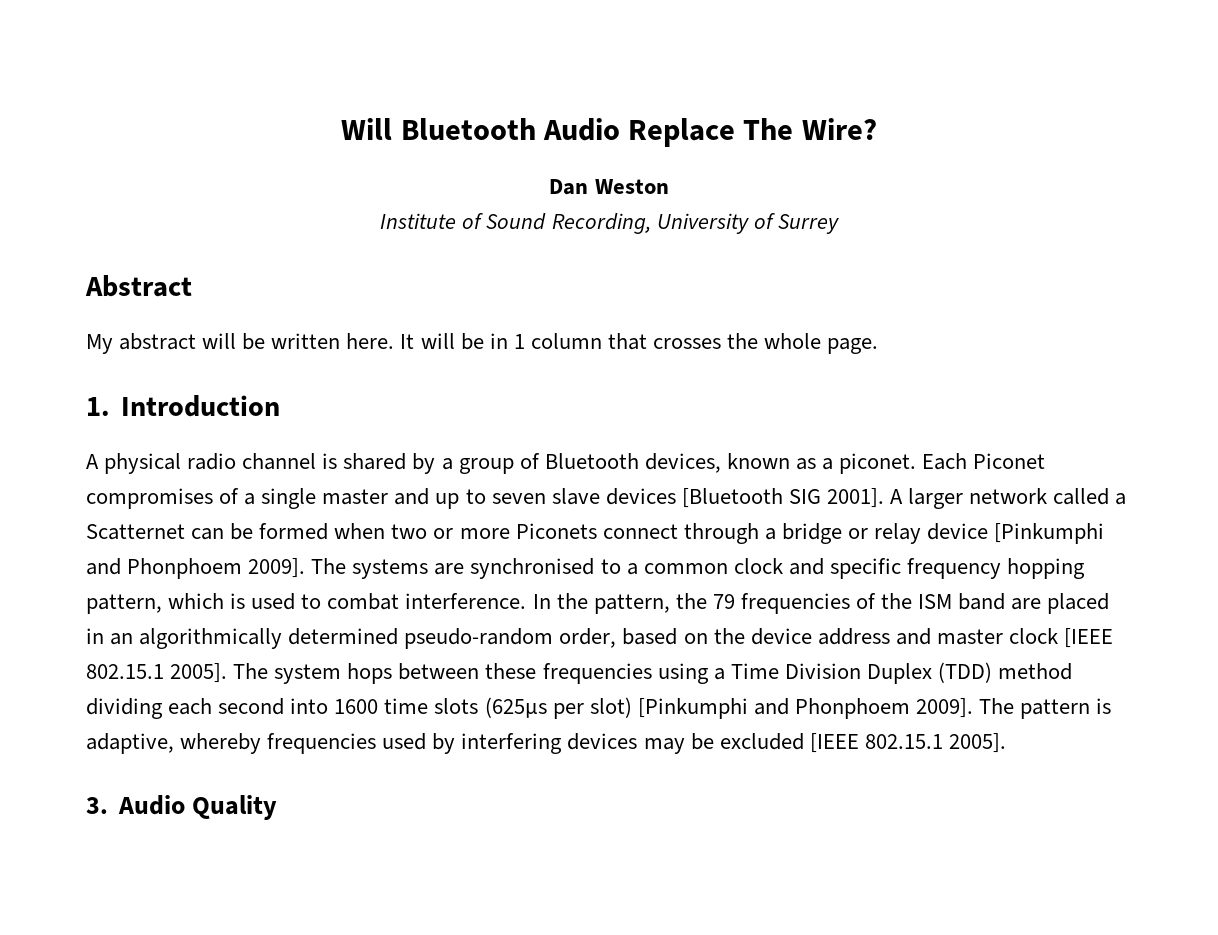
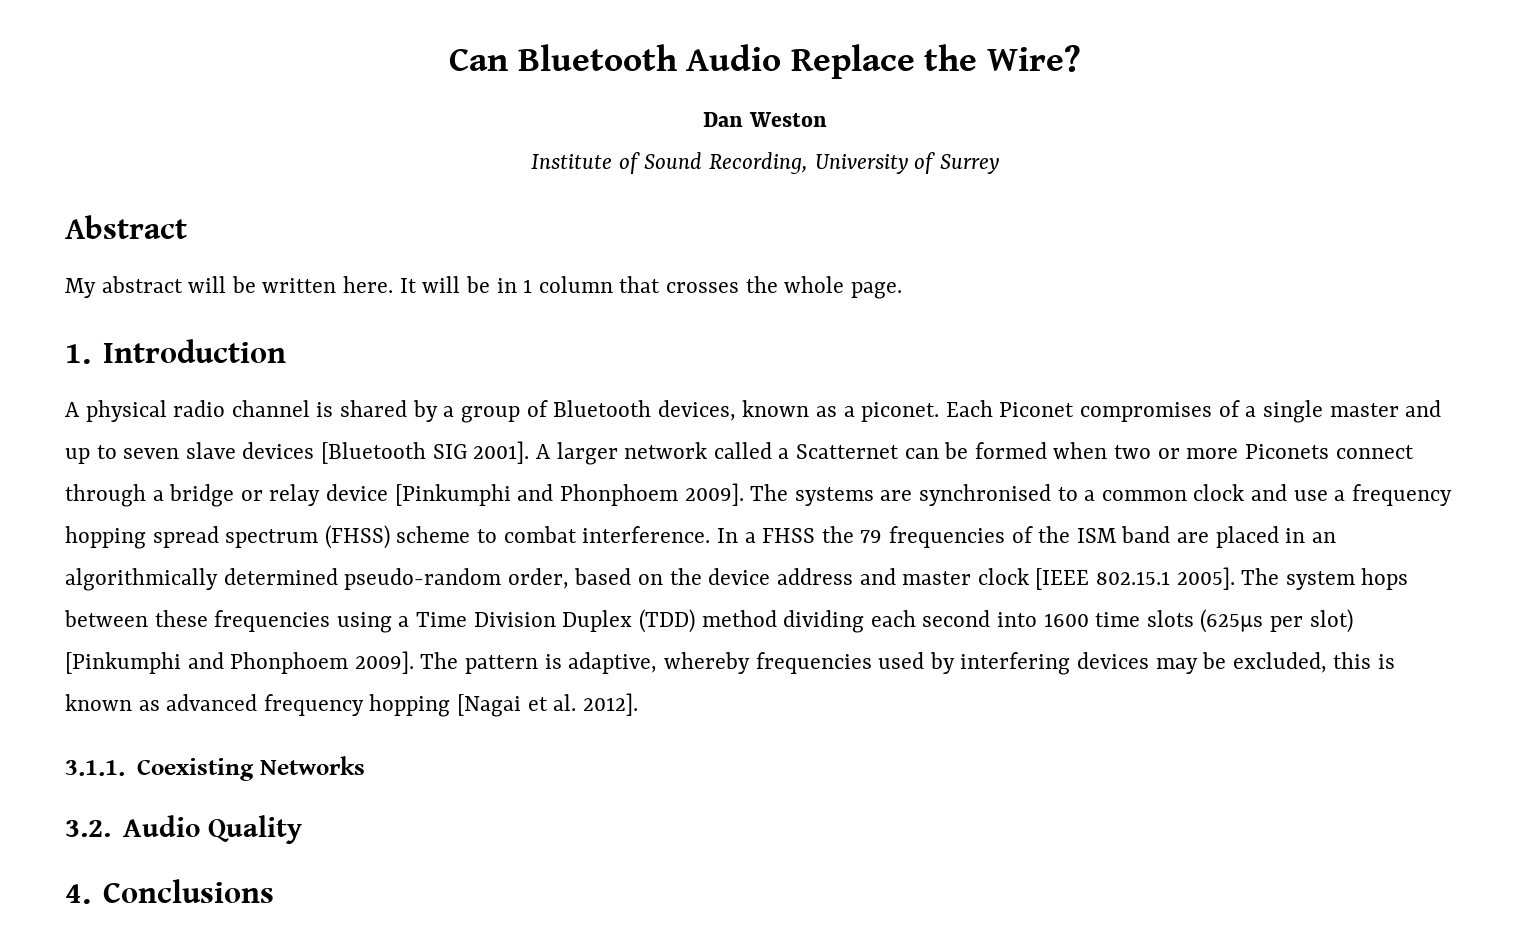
- Will Bluetooth Audio Replace The Wire?
+ Can Bluetooth Audio Replace the Wire?
- The systems are synchronised to a common clock and specific frequency hopping pattern, which is used to combat interference.
+ The systems are synchronised to a common clock and use a frequency hopping spread spectrum (FHSS) scheme to combat interference.
- In the pattern, the 79 frequencies of the ISM band are placed in an algorithmically determined pseudo-random order, based on the device address and master clock [IEEE 802.15.1 2005].
+ In a FHSS the 79 frequencies of the ISM band are placed in an algorithmically determined pseudo-random order, based on the device address and master clock [IEEE 802.15.1 2005].
- The pattern is adaptive, whereby frequencies used by interfering devices may be excluded [IEEE 802.15.1 2005].
- 3. Audio Quality
+ The pattern is adaptive, whereby frequencies used by interfering devices may be excluded, this is known as advanced frequency hopping [Nagai et al. 2012].
+ 3.1.1. Coexisting Networks
+ 3.2. Audio Quality
+ 4. Conclusions

